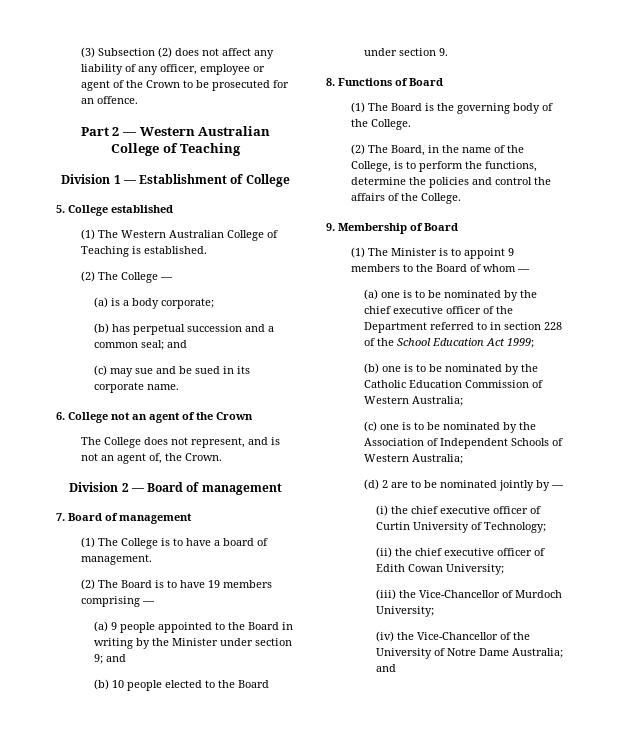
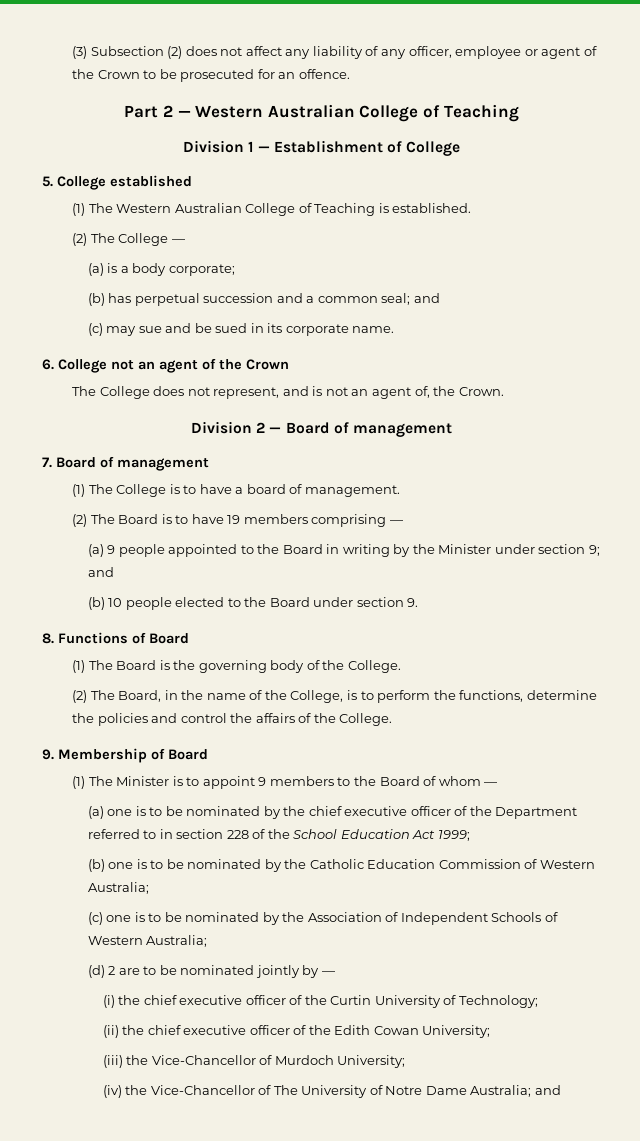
- (i) the chief executive officer of Curtin University of Technology;
+ (i) the chief executive officer of the Curtin University of Technology;
- (ii) the chief executive officer of Edith Cowan University;
+ (ii) the chief executive officer of the Edith Cowan University;
- (iv) the Vice-Chancellor of the University of Notre Dame Australia; and
+ (iv) the Vice-Chancellor of The University of Notre Dame Australia; and

